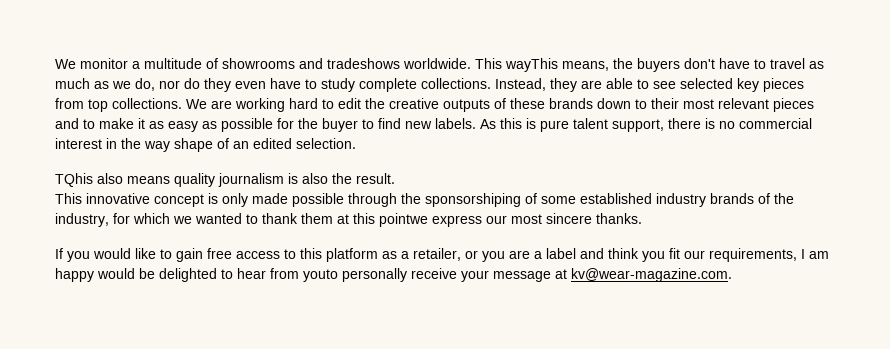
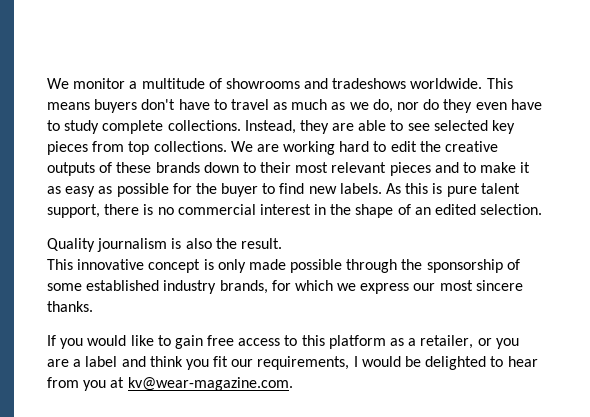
- This wayThis means, the buyers don't have to travel as much as we do, nor do they even have to study complete collections.
+ This means buyers don't have to travel as much as we do, nor do they even have to study complete collections.
- As this is pure talent support, there is no commercial interest in the way shape of an edited selection.
+ As this is pure talent support, there is no commercial interest in the shape of an edited selection.
- TQhis also means quality journalism is also the result.
+ Quality journalism is also the result.
- This innovative concept is only made possible through the sponsorshiping of some established industry brands of the industry, for which we wanted to thank them at this pointwe express our most sincere thanks.
+ This innovative concept is only made possible through the sponsorship of some established industry brands, for which we express our most sincere thanks.
- If you would like to gain free access to this platform as a retailer, or you are a label and think you fit our requirements, I am happy would be delighted to hear from youto personally receive your message at kv@wear-magazine.com.
+ If you would like to gain free access to this platform as a retailer, or you are a label and think you fit our requirements, I would be delighted to hear from you at kv@wear-magazine.com.

